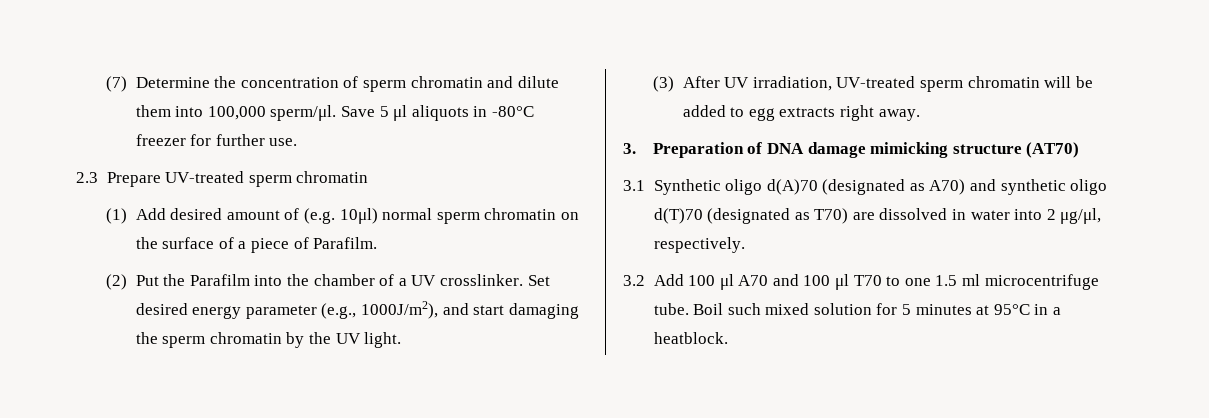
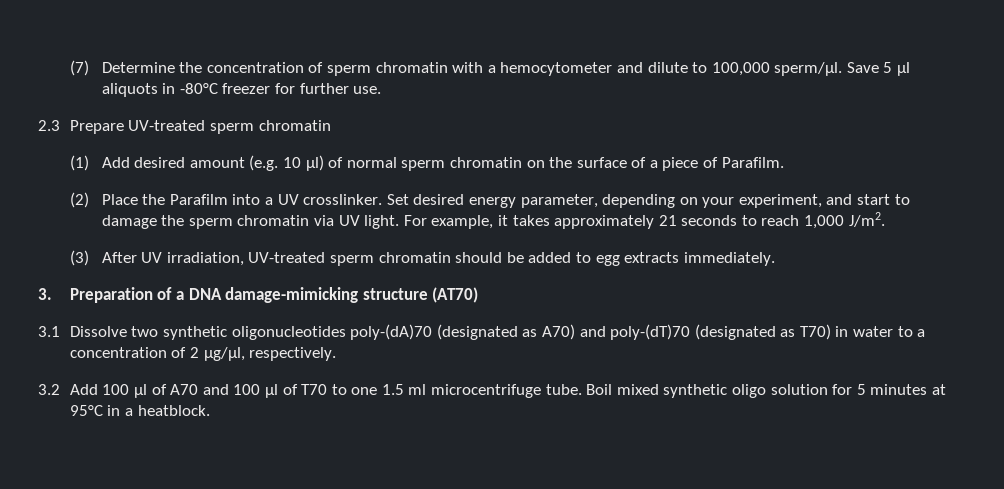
- (7) Determine the concentration of sperm chromatin and dilute them into 100,000 sperm/μl.
+ (7) Determine the concentration of sperm chromatin with a hemocytometer and dilute to 100,000 sperm/μl.
- (1) Add desired amount of (e.g. 10μl) normal sperm chromatin on the surface of a piece of Parafilm.
+ (1) Add desired amount (e.g. 10 μl) of normal sperm chromatin on the surface of a piece of Parafilm.
- (2) Put the Parafilm into the chamber of a UV crosslinker.
+ (2) Place the Parafilm into a UV crosslinker.
- Set desired energy parameter (e.g., 1000J/m2), and start damaging the sperm chromatin by the UV light.
+ Set desired energy parameter, depending on your experiment, and start to damage the sperm chromatin via UV light. For example, it takes approximately 21 seconds to reach 1,000 J/m2.
- (3) After UV irradiation, UV-treated sperm chromatin will be added to egg extracts right away.
+ (3) After UV irradiation, UV-treated sperm chromatin should be added to egg extracts immediately.
- 3. Preparation of DNA damage mimicking structure (AT70)
+ 3. Preparation of a DNA damage-mimicking structure (AT70)
- 3.1 Synthetic oligo d(A)70 (designated as A70) and synthetic oligo d(T)70 (designated as T70) are dissolved in water into 2 μg/μl, respectively.
+ 3.1 Dissolve two synthetic oligonucleotides poly-(dA)70 (designated as A70) and poly-(dT)70 (designated as T70) in water to a concentration of 2 μg/μl, respectively.
- 3.2 Add 100 μl A70 and 100 μl T70 to one 1.5 ml microcentrifuge tube.
+ 3.2 Add 100 μl of A70 and 100 μl of T70 to one 1.5 ml microcentrifuge tube.
- Boil such mixed solution for 5 minutes at 95°C in a heatblock.
+ Boil mixed synthetic oligo solution for 5 minutes at 95°C in a heatblock.

